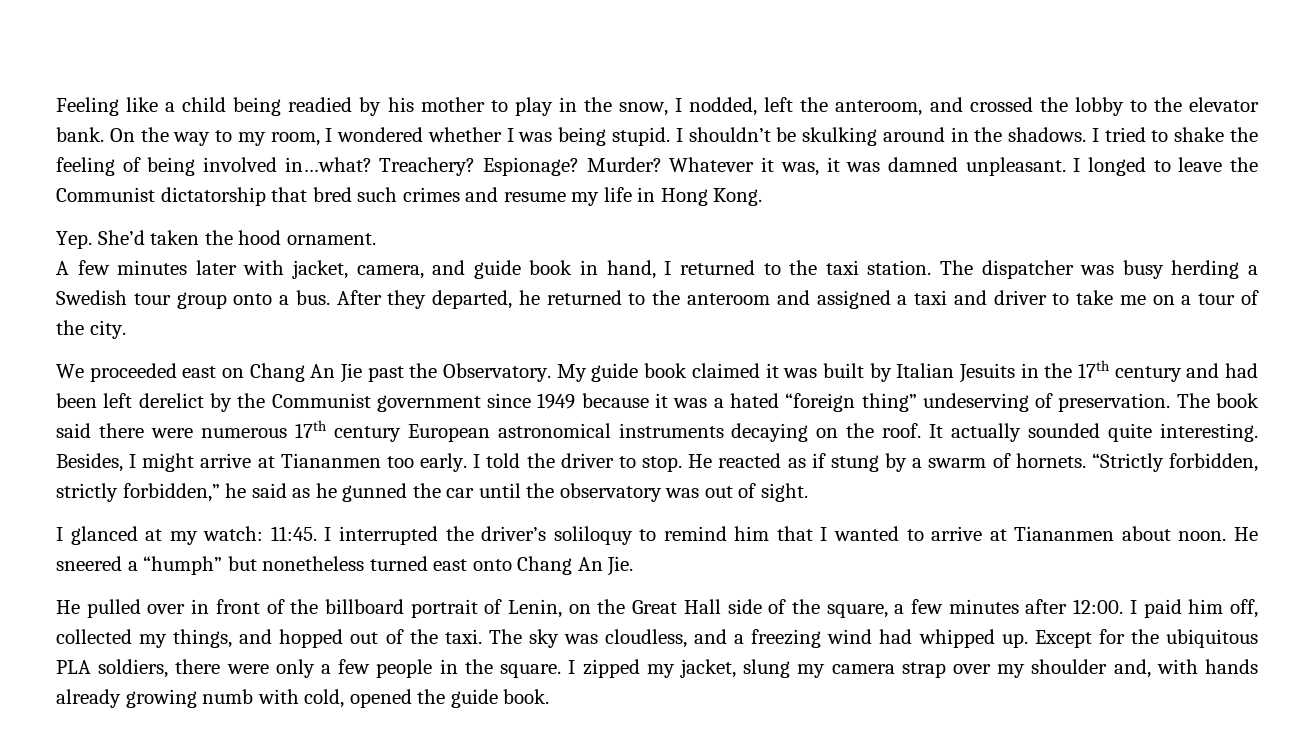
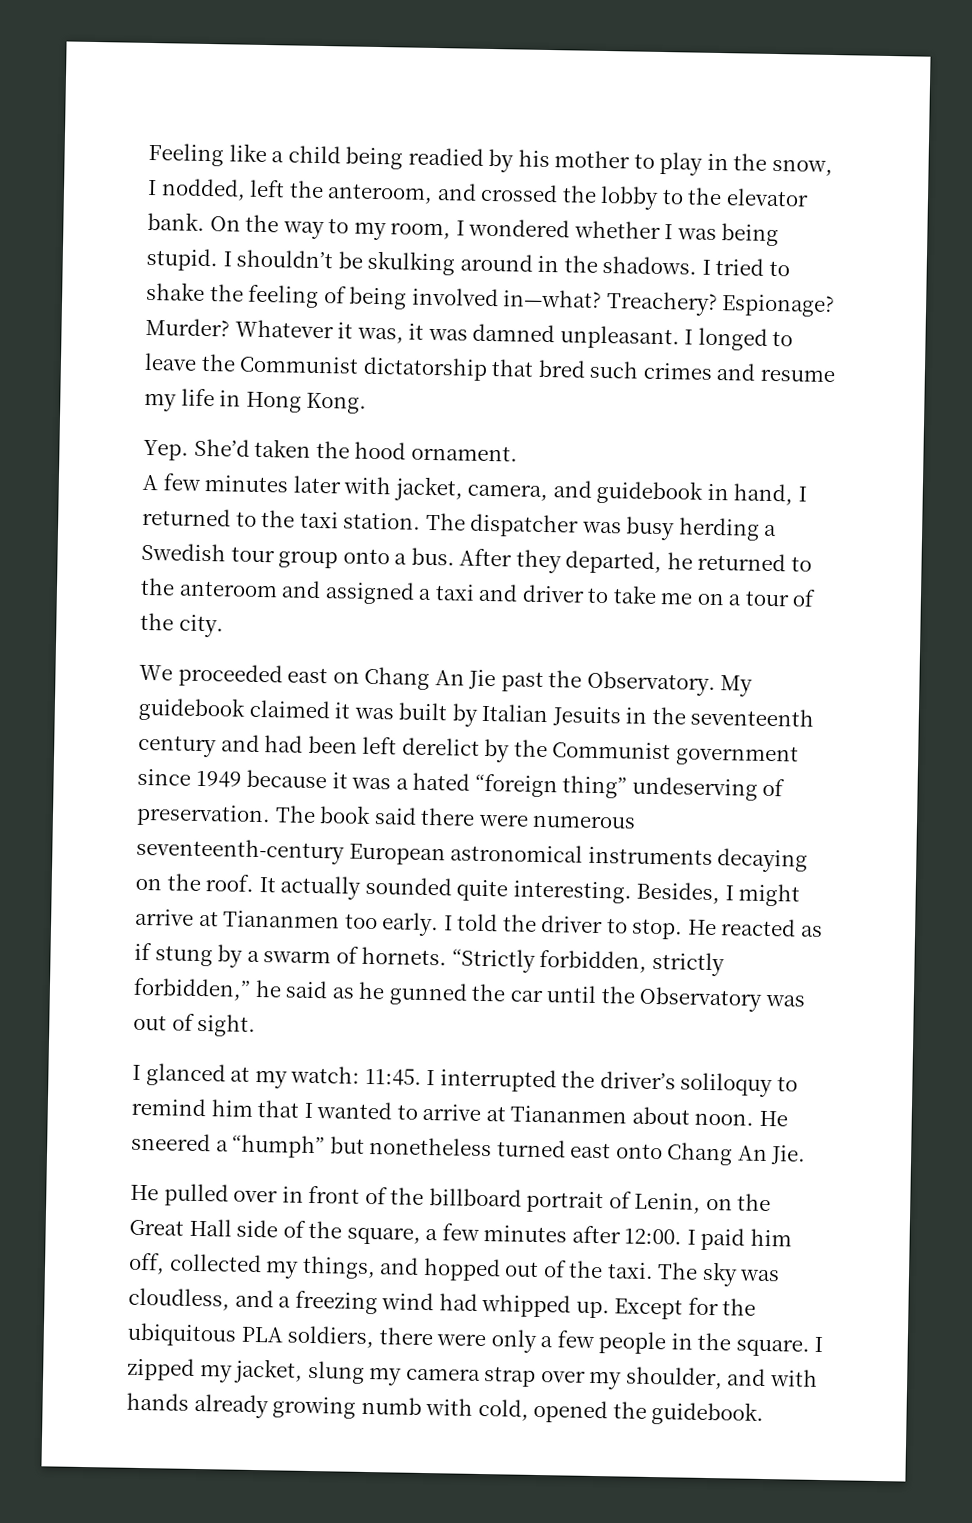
- I tried to shake the feeling of being involved in…what?
+ I tried to shake the feeling of being involved in—what?
- A few minutes later with jacket, camera, and guide book in hand, I returned to the taxi station.
+ A few minutes later with jacket, camera, and guidebook in hand, I returned to the taxi station.
- My guide book claimed it was built by Italian Jesuits in the 17th century and had been left derelict by the Communist government since 1949 because it was a hated “foreign thing” undeserving of preservation.
+ My guidebook claimed it was built by Italian Jesuits in the seventeenth century and had been left derelict by the Communist government since 1949 because it was a hated “foreign thing” undeserving of preservation.
- The book said there were numerous 17th century European astronomical instruments decaying on the roof.
+ The book said there were numerous seventeenth-century European astronomical instruments decaying on the roof.
- “Strictly forbidden, strictly forbidden,” he said as he gunned the car until the observatory was out of sight.
+ “Strictly forbidden, strictly forbidden,” he said as he gunned the car until the Observatory was out of sight.
- I zipped my jacket, slung my camera strap over my shoulder and, with hands already growing numb with cold, opened the guide book.
+ I zipped my jacket, slung my camera strap over my shoulder, and with hands already growing numb with cold, opened the guidebook.

